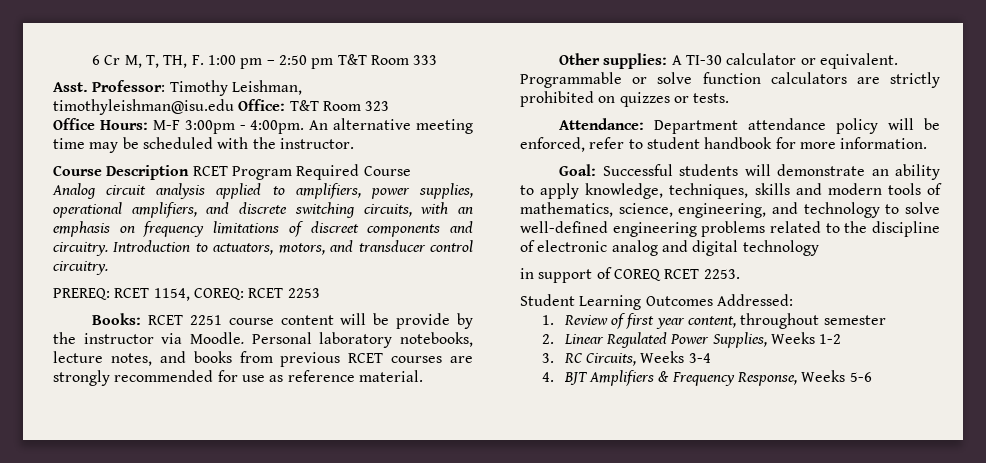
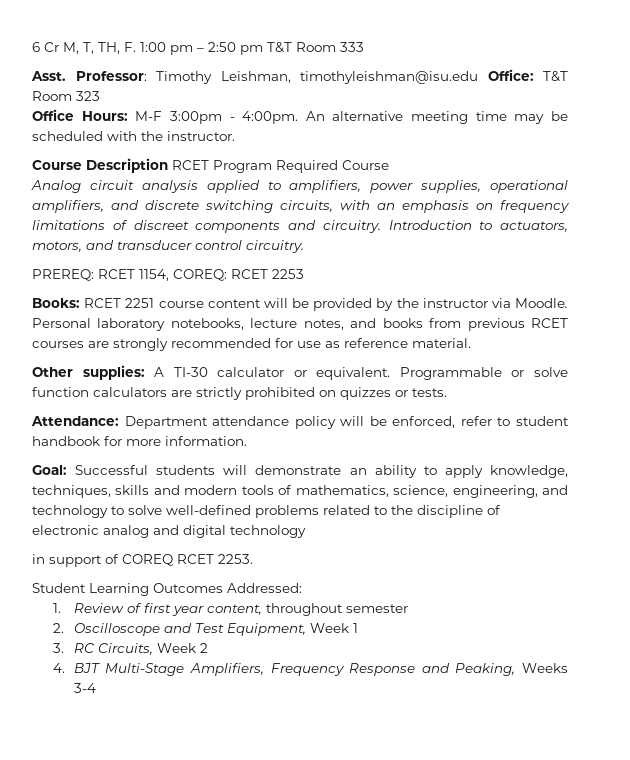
- Books: RCET 2251 course content will be provide by the instructor via Moodle.
+ Books: RCET 2251 course content will be provided by the instructor via Moodle.
- Goal: Successful students will demonstrate an ability to apply knowledge, techniques, skills and modern tools of mathematics, science, engineering, and technology to solve well-defined engineering problems related to the discipline of electronic analog and digital technology
+ Goal: Successful students will demonstrate an ability to apply knowledge, techniques, skills and modern tools of mathematics, science, engineering, and technology to solve well-defined problems related to the discipline of electronic analog and digital technology
- 2. Linear Regulated Power Supplies, Weeks 1-2
+ 2. Oscilloscope and Test Equipment, Week 1
- 3. RC Circuits, Weeks 3-4
+ 3. RC Circuits, Week 2
- 4. BJT Amplifiers & Frequency Response, Weeks 5-6
+ 4. BJT Multi-Stage Amplifiers, Frequency Response and Peaking, Weeks 3-4

